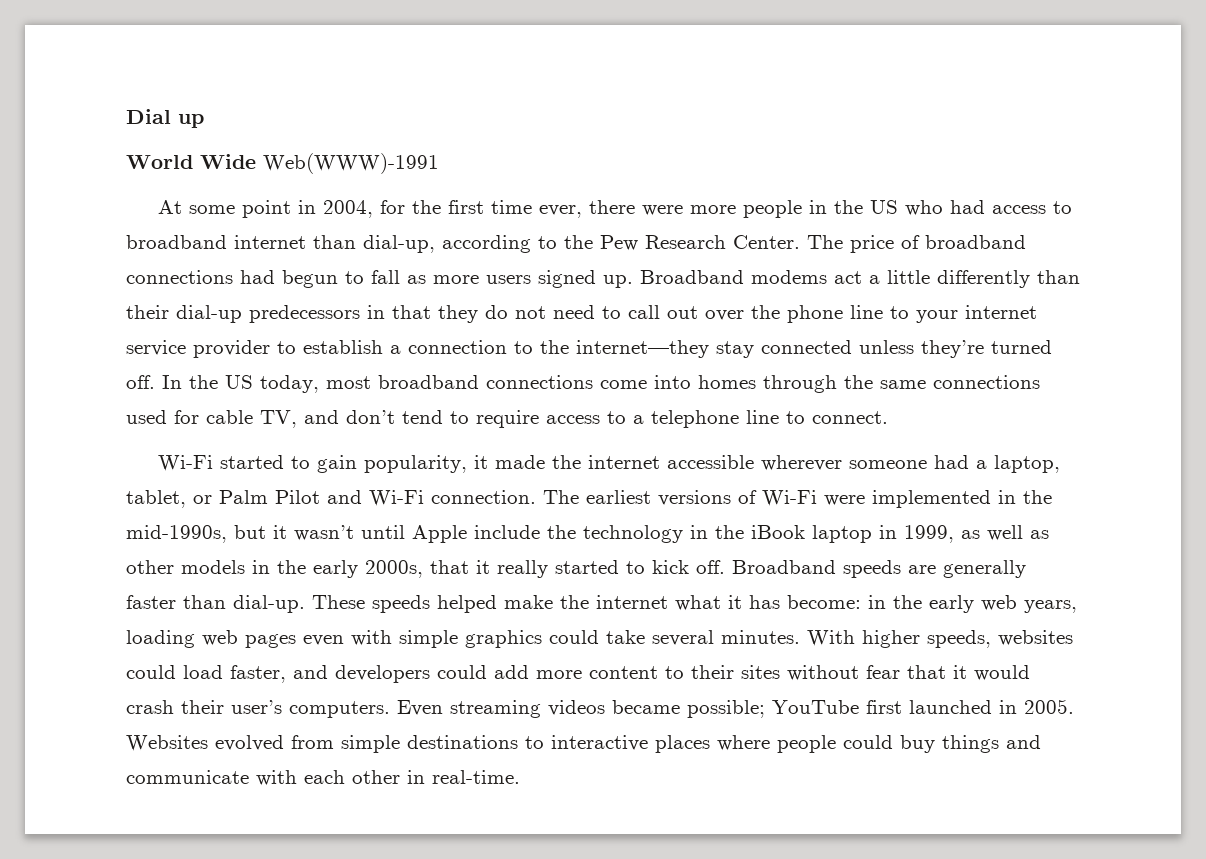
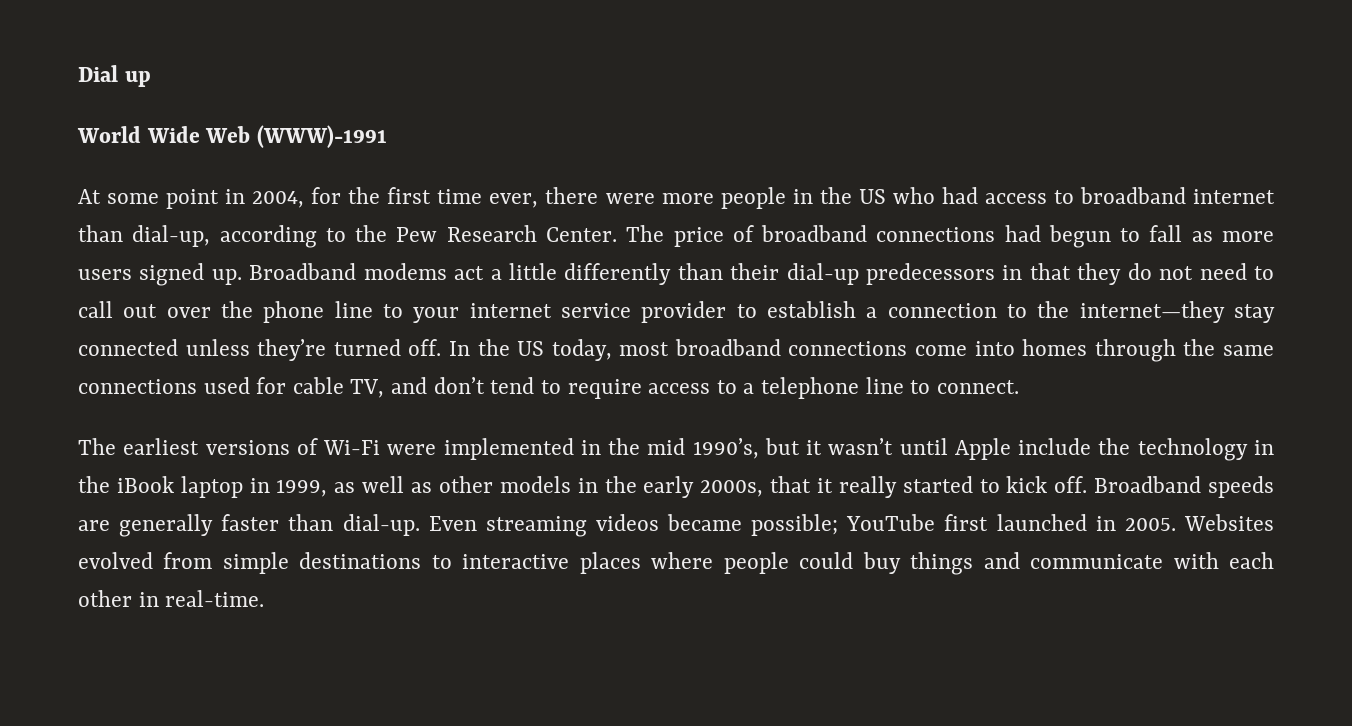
- World Wide Web(WWW)-1991
+ World Wide Web (WWW)-1991
- Wi-Fi started to gain popularity, it made the internet accessible wherever someone had a laptop, tablet, or Palm Pilot and Wi-Fi connection. The earliest versions of Wi-Fi were implemented in the mid-1990s, but it wasn’t until Apple include the technology in the iBook laptop in 1999, as well as other models in the early 2000s, that it really started to kick off.
+ The earliest versions of Wi-Fi were implemented in the mid 1990’s, but it wasn’t until Apple include the technology in the iBook laptop in 1999, as well as other models in the early 2000s, that it really started to kick off.
- These speeds helped make the internet what it has become: in the early web years, loading web pages even with simple graphics could take several minutes. With higher speeds, websites could load faster, and developers could add more content to their sites without fear that it would crash their user’s computers.

